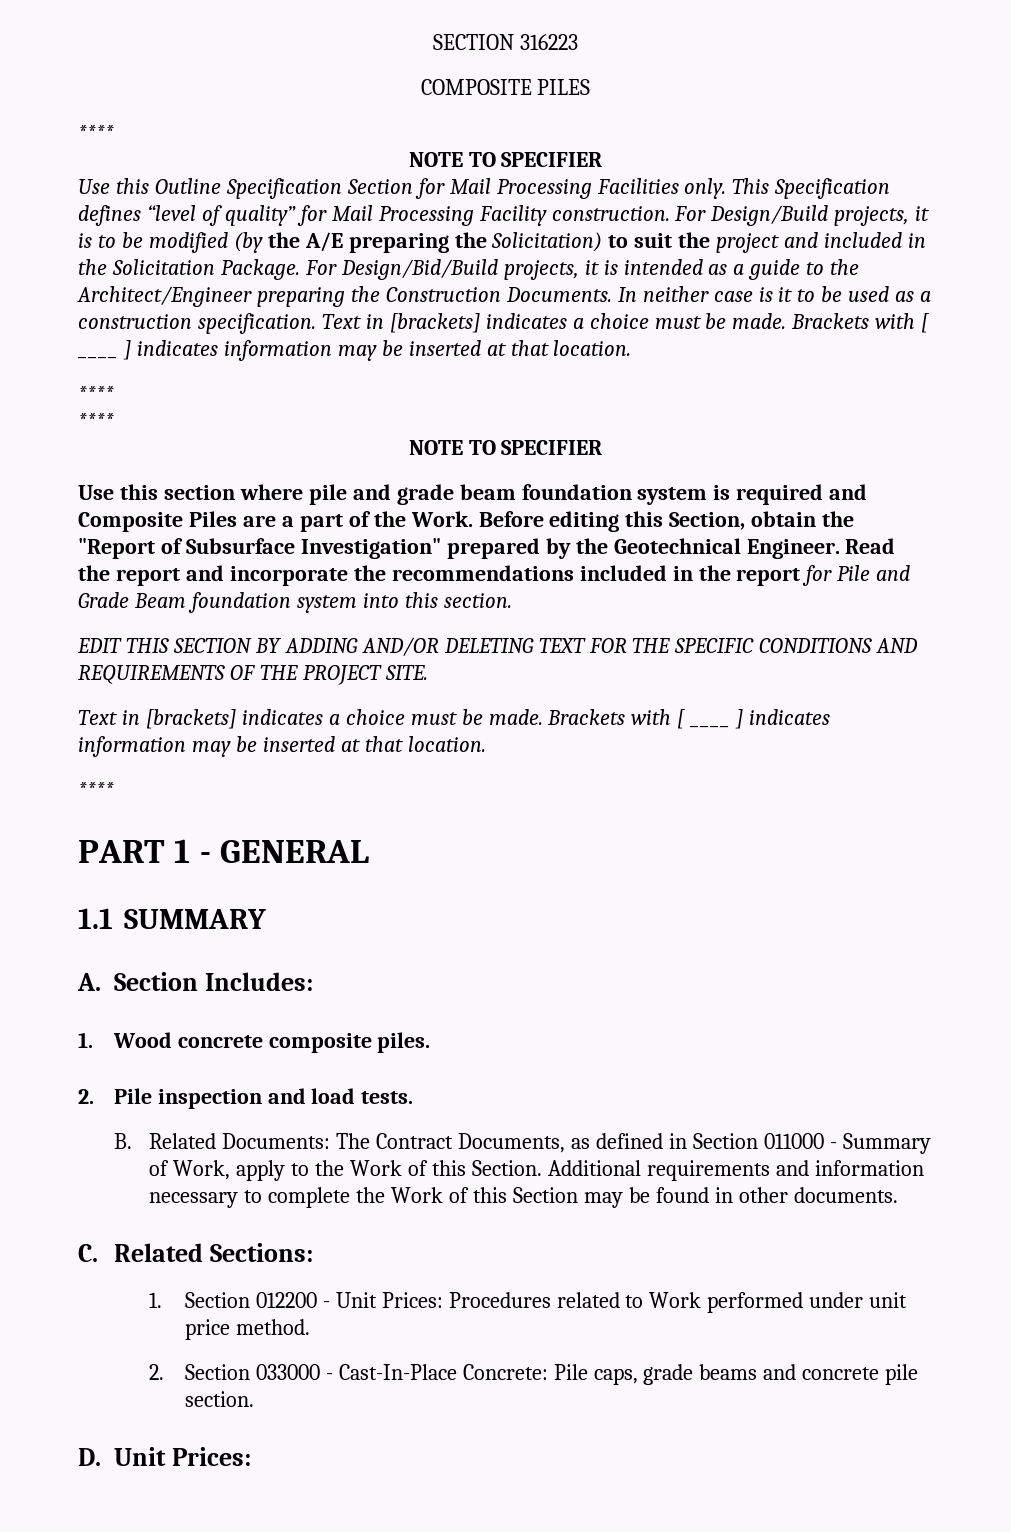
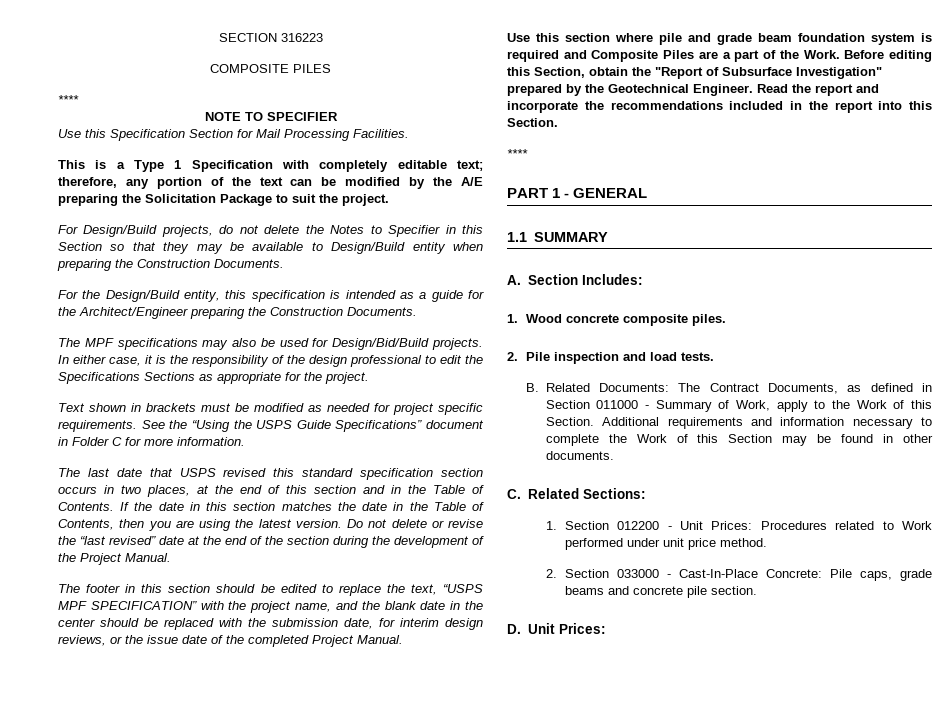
- Use this Outline Specification Section for Mail Processing Facilities only. This Specification defines “level of quality” for Mail Processing Facility construction. For Design/Build projects, it is to be modified (by the A/E preparing the Solicitation) to suit the project and included in the Solicitation Package. For Design/Bid/Build projects, it is intended as a guide to the Architect/Engineer preparing the Construction Documents. In neither case is it to be used as a construction specification. Text in [brackets] indicates a choice must be made. Brackets with [ ____ ] indicates information may be inserted at that location.
- ****
- ****
- NOTE TO SPECIFIER
+ Use this Specification Section for Mail Processing Facilities.
+ This is a Type 1 Specification with completely editable text; therefore, any portion of the text can be modified by the A/E preparing the Solicitation Package to suit the project.
+ For Design/Build projects, do not delete the Notes to Specifier in this Section so that they may be available to Design/Build entity when preparing the Construction Documents.
+ For the Design/Build entity, this specification is intended as a guide for the Architect/Engineer preparing the Construction Documents.
+ The MPF specifications may also be used for Design/Bid/Build projects. In either case, it is the responsibility of the design professional to edit the Specifications Sections as appropriate for the project.
+ Text shown in brackets must be modified as needed for project specific requirements. See the “Using the USPS Guide Specifications” document in Folder C for more information.
+ The last date that USPS revised this standard specification section occurs in two places, at the end of this section and in the Table of Contents. If the date in this section matches the date in the Table of Contents, then you are using the latest version. Do not delete or revise the “last revised” date at the end of the section during the development of the Project Manual.
+ The footer in this section should be edited to replace the text, “USPS MPF SPECIFICATION” with the project name, and the blank date in the center should be replaced with the submission date, for interim design reviews, or the issue date of the completed Project Manual.
- Read the report and incorporate the recommendations included in the report for Pile and Grade Beam foundation system into this section.
- EDIT THIS SECTION BY ADDING AND/OR DELETING TEXT FOR THE SPECIFIC CONDITIONS AND REQUIREMENTS OF THE PROJECT SITE.
- Text in [brackets] indicates a choice must be made. Brackets with [ ____ ] indicates information may be inserted at that location.
+ Read the report and incorporate the recommendations included in the report into this Section.

